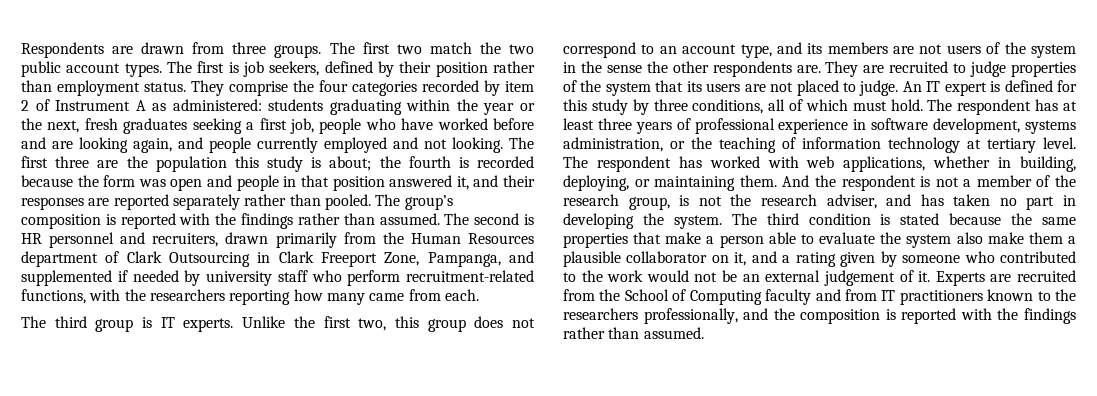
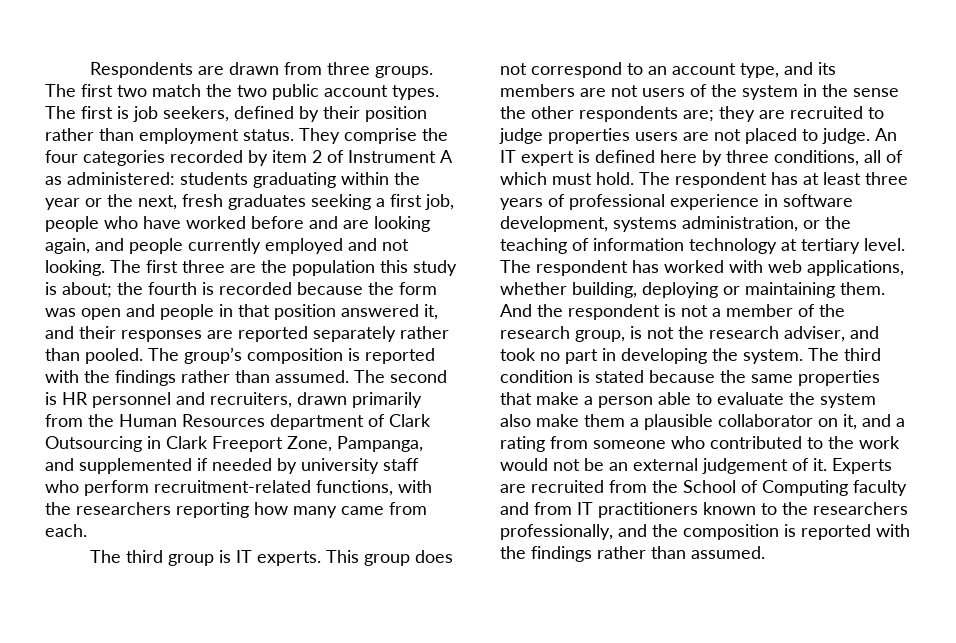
- Unlike the first two, this group does not correspond to an account type, and its members are not users of the system in the sense the other respondents are. They are recruited to judge properties of the system that its users are not placed to judge.
+ This group does not correspond to an account type, and its members are not users of the system in the sense the other respondents are; they are recruited to judge properties users are not placed to judge.
- An IT expert is defined for this study by three conditions, all of which must hold.
+ An IT expert is defined here by three conditions, all of which must hold.
- The respondent has worked with web applications, whether in building, deploying, or maintaining them.
+ The respondent has worked with web applications, whether building, deploying or maintaining them.
- And the respondent is not a member of the research group, is not the research adviser, and has taken no part in developing the system.
+ And the respondent is not a member of the research group, is not the research adviser, and took no part in developing the system.
- The third condition is stated because the same properties that make a person able to evaluate the system also make them a plausible collaborator on it, and a rating given by someone who contributed to the work would not be an external judgement of it.
+ The third condition is stated because the same properties that make a person able to evaluate the system also make them a plausible collaborator on it, and a rating from someone who contributed to the work would not be an external judgement of it.

